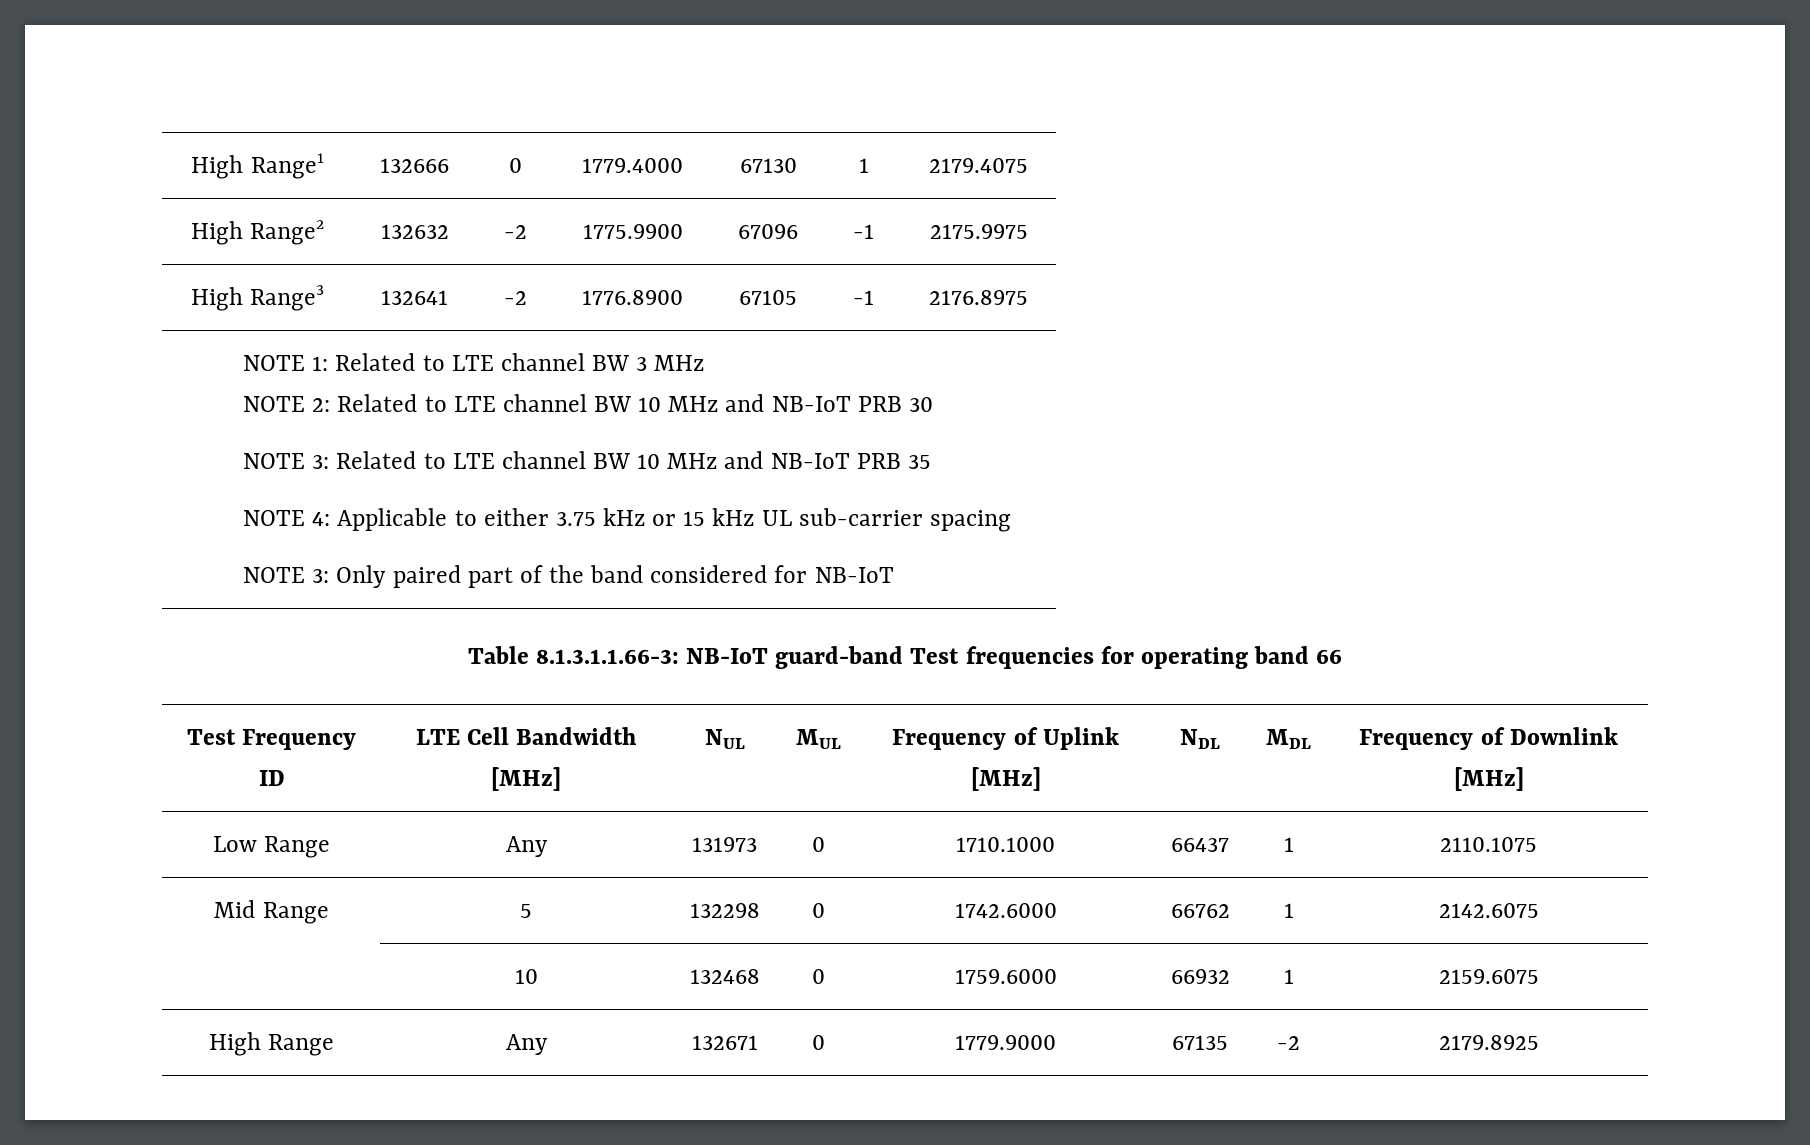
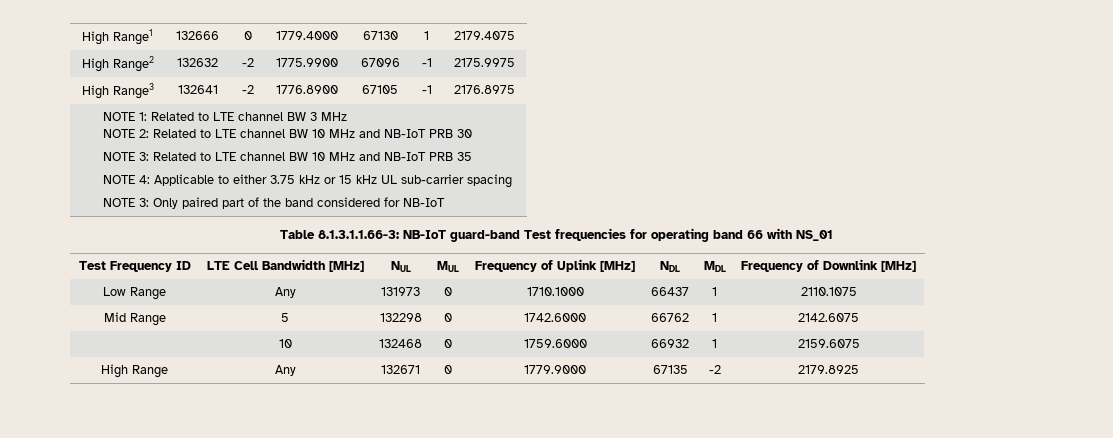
- Table 8.1.3.1.1.66-3: NB-IoT guard-band Test frequencies for operating band 66
+ Table 8.1.3.1.1.66-3: NB-IoT guard-band Test frequencies for operating band 66 with NS_01

